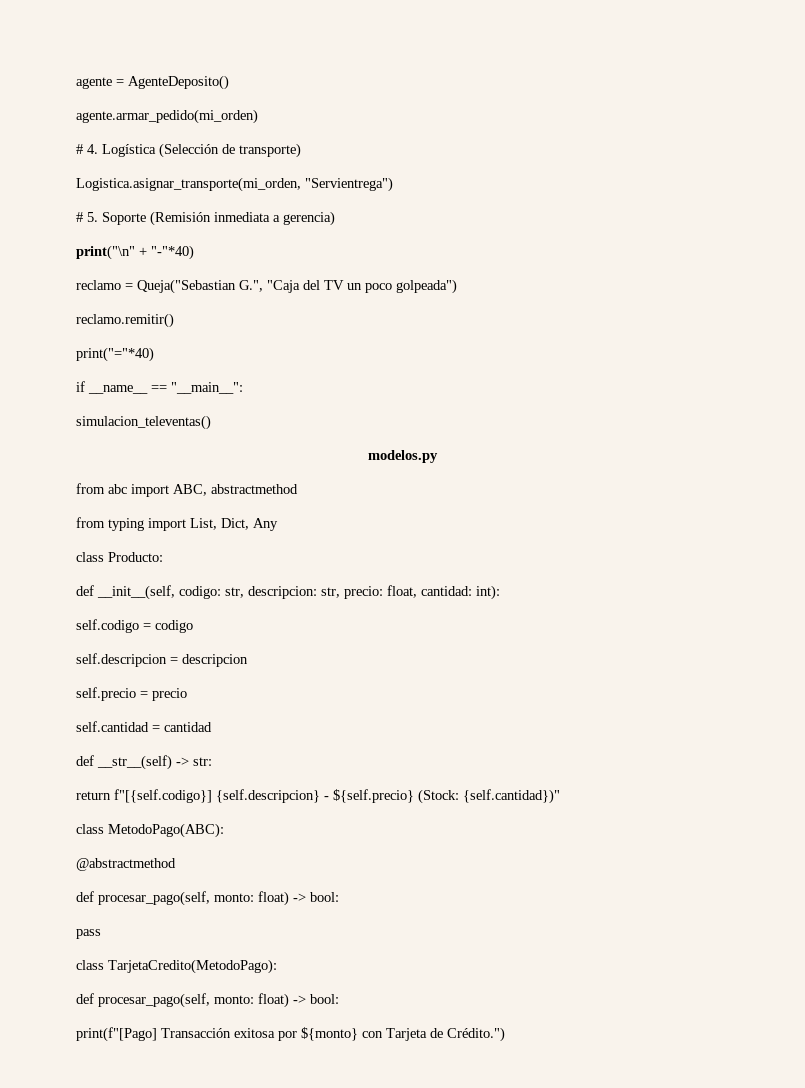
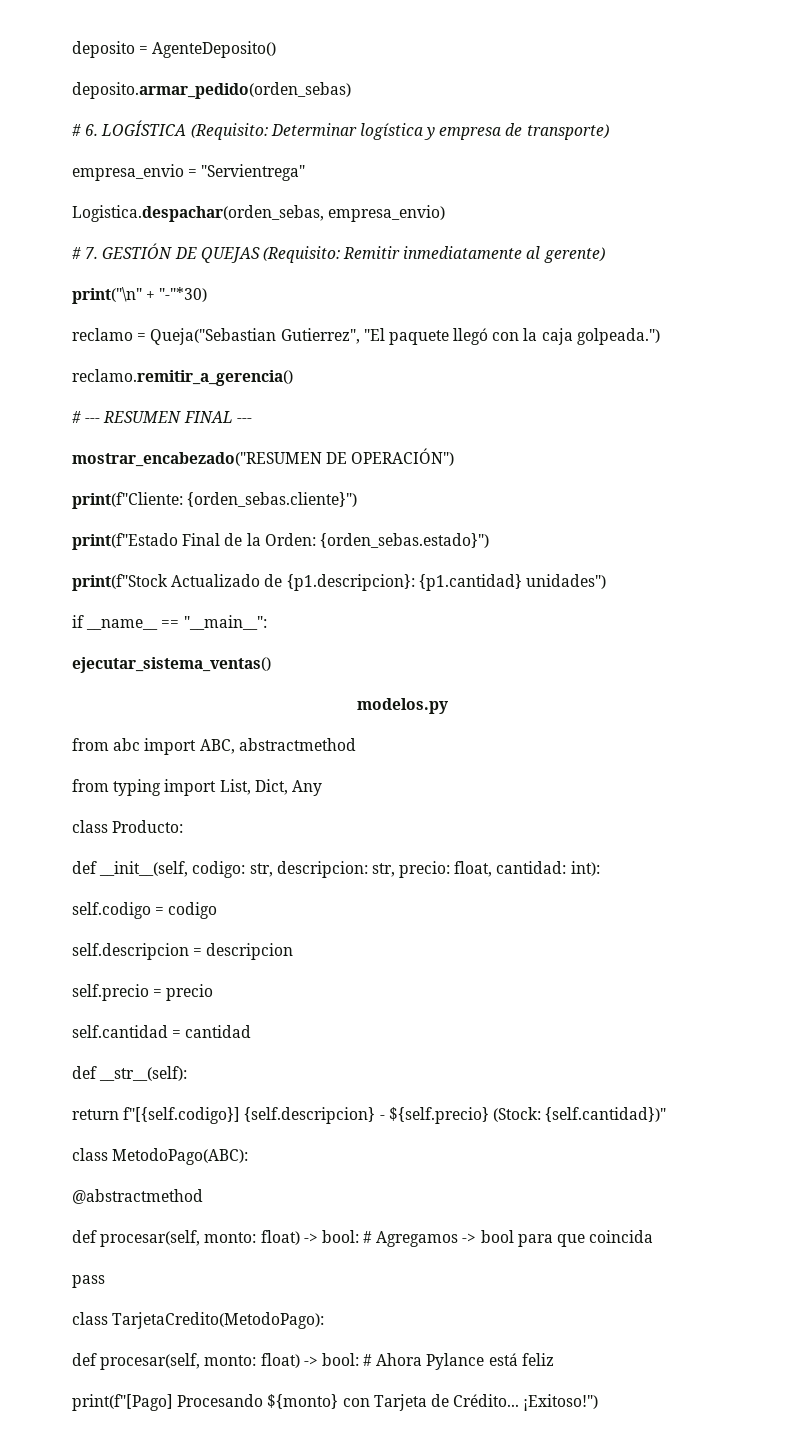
- agente = AgenteDeposito()
+ deposito = AgenteDeposito()
- agente.armar_pedido(mi_orden)
- # 4. Logística (Selección de transporte)
- Logistica.asignar_transporte(mi_orden, "Servientrega")
- # 5. Soporte (Remisión inmediata a gerencia)
+ deposito.armar_pedido(orden_sebas)
+ # 6. LOGÍSTICA (Requisito: Determinar logística y empresa de transporte)
+ empresa_envio = "Servientrega"
+ Logistica.despachar(orden_sebas, empresa_envio)
+ # 7. GESTIÓN DE QUEJAS (Requisito: Remitir inmediatamente al gerente)
- print("\n" + "-"*40)
+ print("\n" + "-"*30)
- reclamo = Queja("Sebastian G.", "Caja del TV un poco golpeada")
- reclamo.remitir()
- print("="*40)
+ reclamo = Queja("Sebastian Gutierrez", "El paquete llegó con la caja golpeada.")
+ reclamo.remitir_a_gerencia()
+ # --- RESUMEN FINAL ---
+ mostrar_encabezado("RESUMEN DE OPERACIÓN")
+ print(f"Cliente: {orden_sebas.cliente}")
+ print(f"Estado Final de la Orden: {orden_sebas.estado}")
+ print(f"Stock Actualizado de {p1.descripcion}: {p1.cantidad} unidades")
- simulacion_televentas()
+ ejecutar_sistema_ventas()
- def __str__(self) -> str:
+ def __str__(self):
  @abstractmethod
- def procesar_pago(self, monto: float) -> bool:
+ def procesar(self, monto: float) -> bool: # Agregamos -> bool para que coincida
  class TarjetaCredito(MetodoPago):
- def procesar_pago(self, monto: float) -> bool:
- print(f"[Pago] Transacción exitosa por ${monto} con Tarjeta de Crédito.")
+ def procesar(self, monto: float) -> bool: # Ahora Pylance está feliz
+ print(f"[Pago] Procesando ${monto} con Tarjeta de Crédito... ¡Exitoso!")

